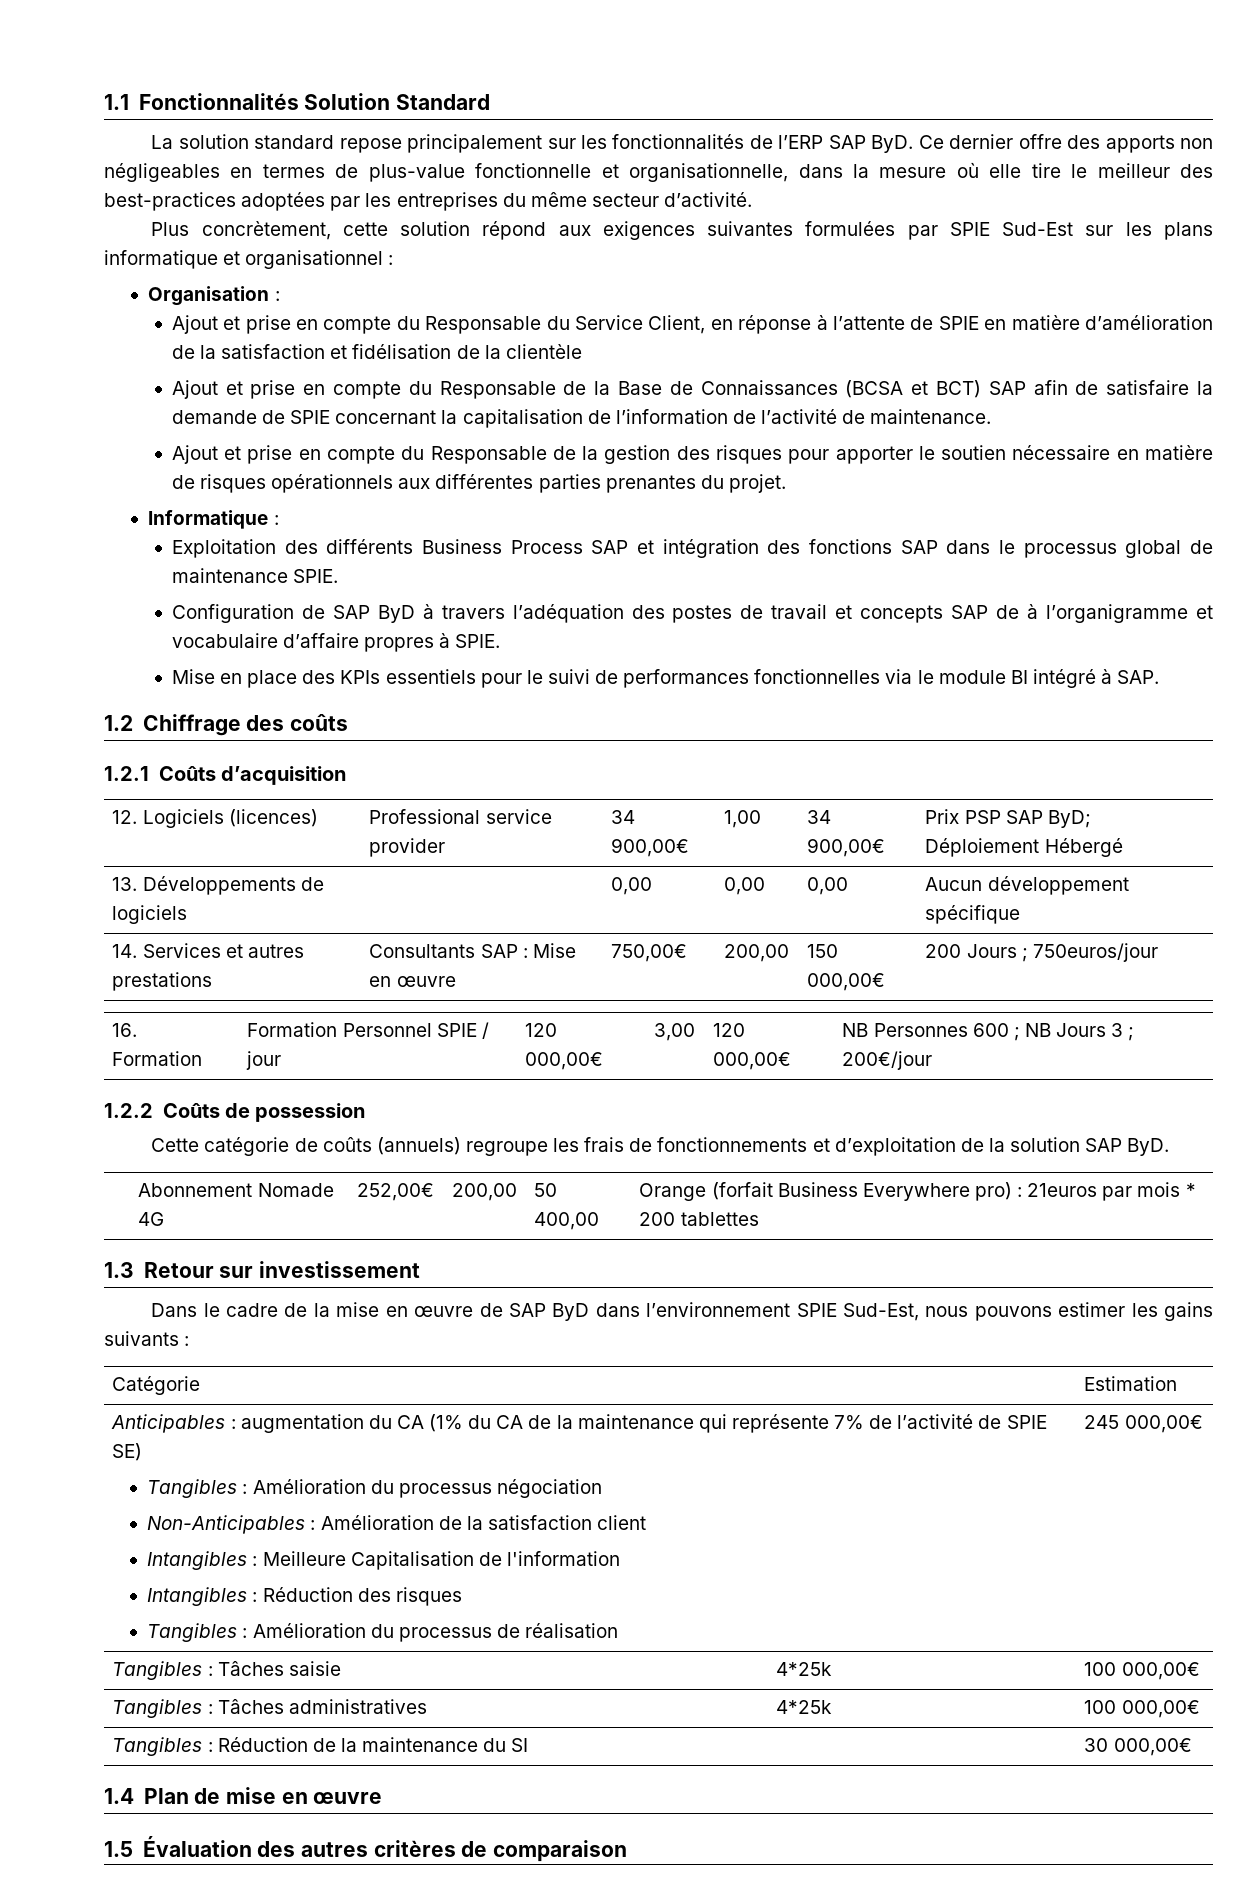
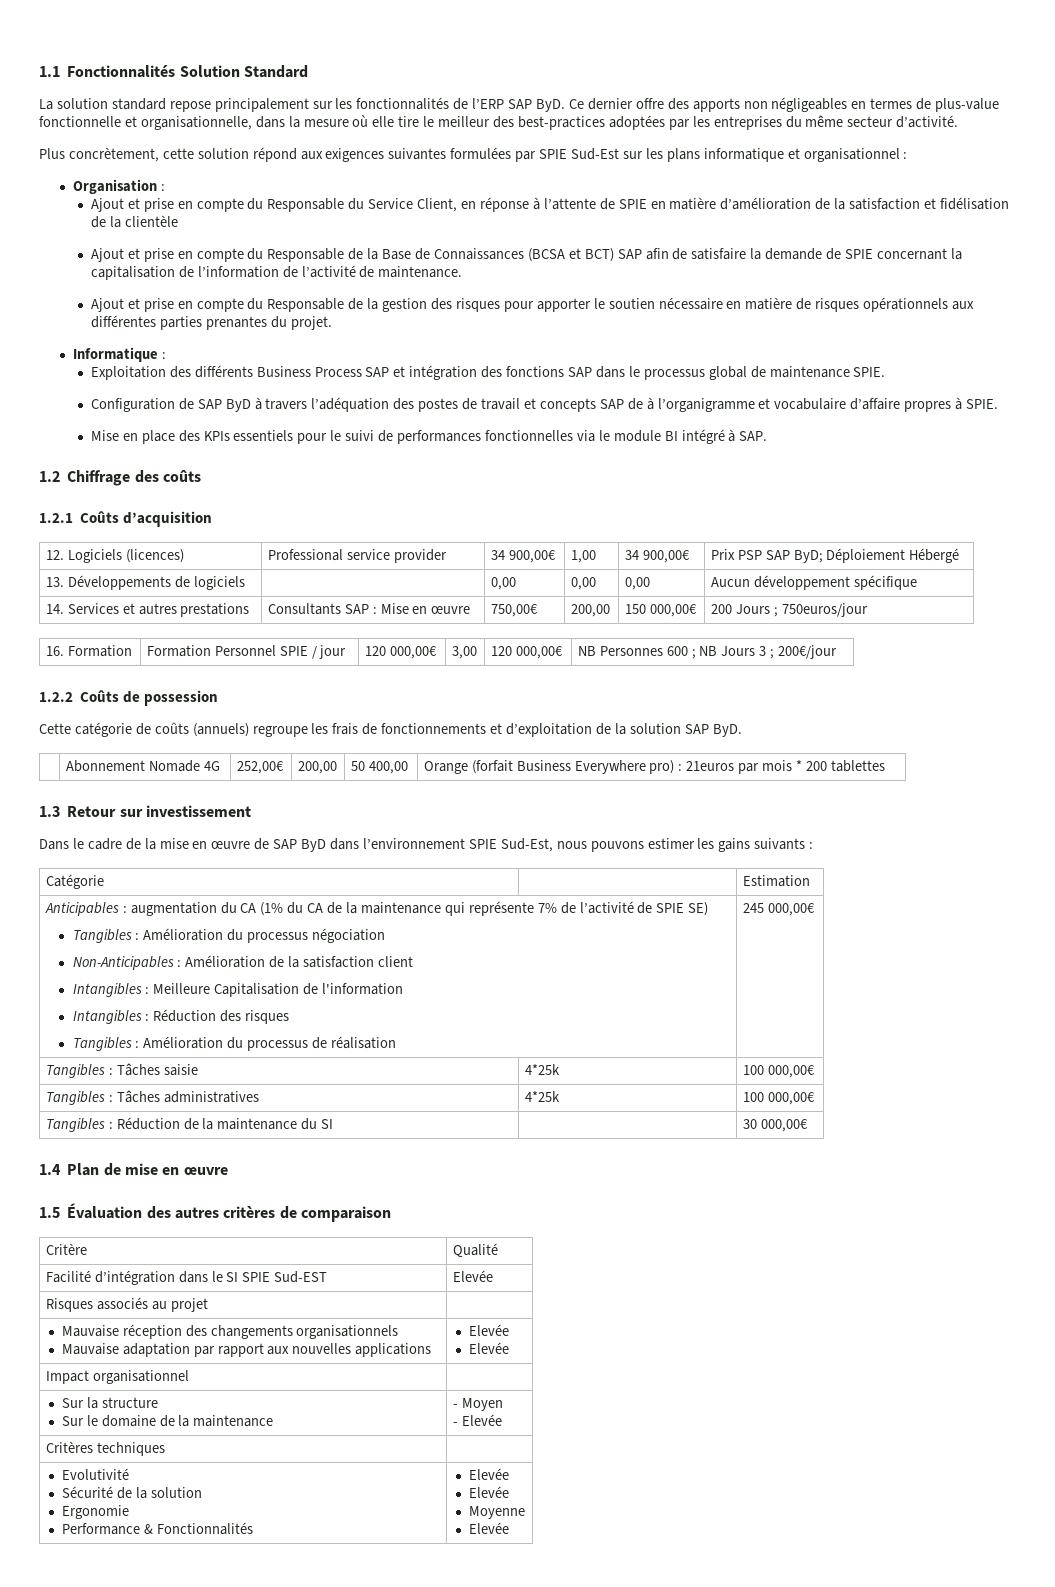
+ Critère | Qualité
+ Facilité d’intégration dans le SI SPIE Sud-EST | Elevée
+ Risques associés au projet |
+ Mauvaise réception des changements organisationnels
+ Mauvaise adaptation par rapport aux nouvelles applications | Elevée
+ Elevée
+ Impact organisationnel |
+ Sur la structure
+ Sur le domaine de la maintenance | - Moyen
+ - Elevée
+ Critères techniques |
+ Evolutivité
+ Sécurité de la solution
+ Ergonomie
+ Performance & Fonctionnalités | Elevée
+ Elevée
+ Moyenne
+ Elevée

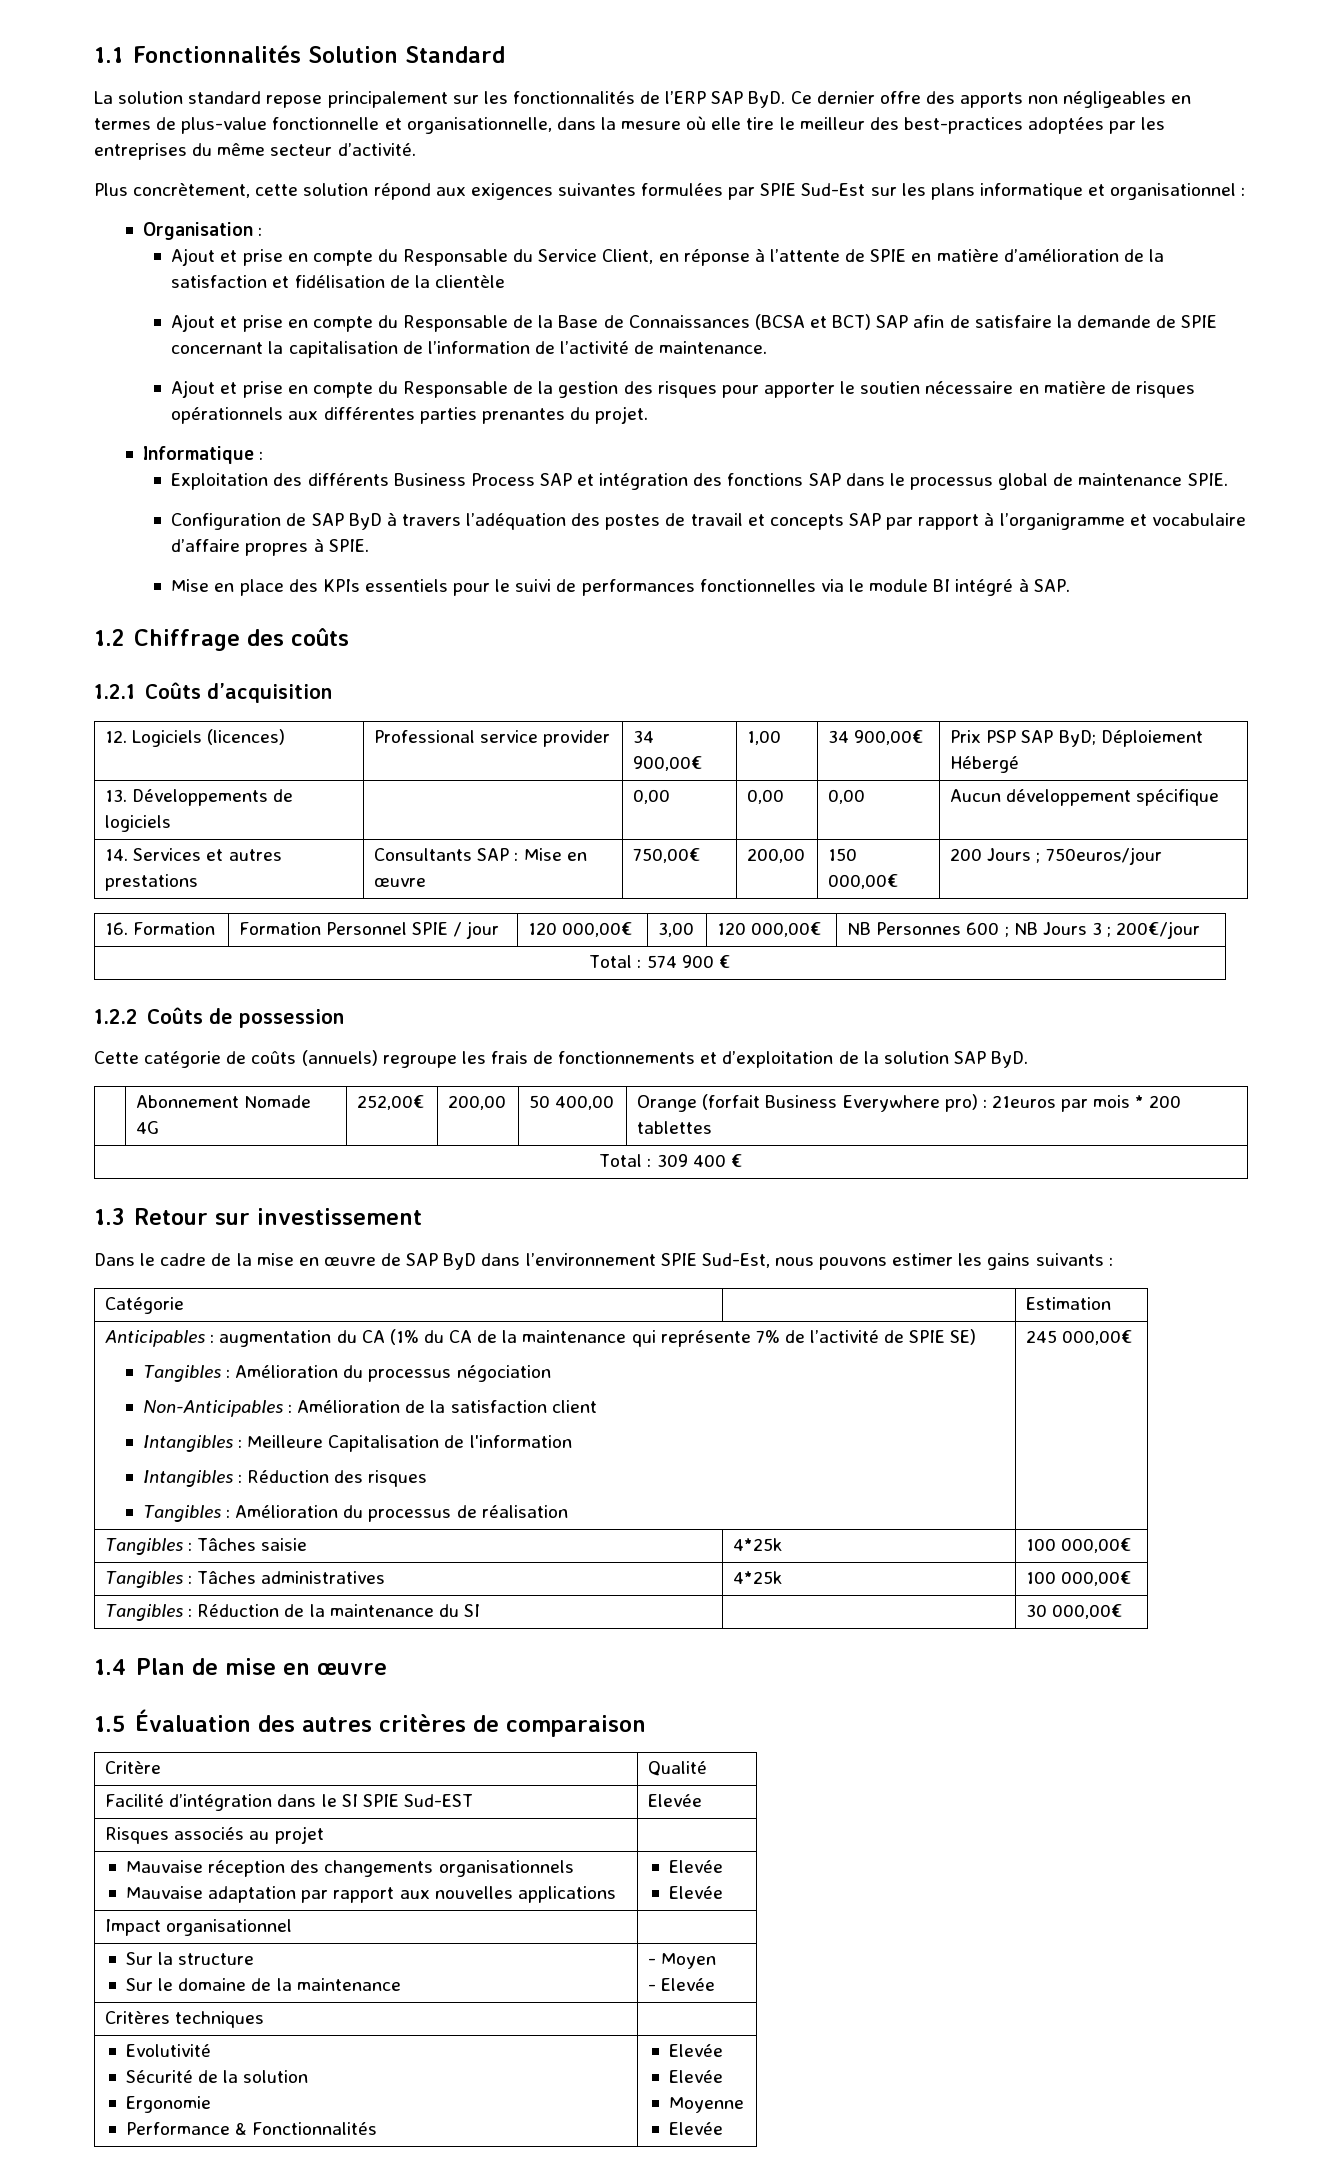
- Configuration de SAP ByD à travers l’adéquation des postes de travail et concepts SAP de à l’organigramme et vocabulaire d’affaire propres à SPIE.
+ Configuration de SAP ByD à travers l’adéquation des postes de travail et concepts SAP par rapport à l’organigramme et vocabulaire d’affaire propres à SPIE.
+ Total : 574 900 €
+ Total : 309 400 €

